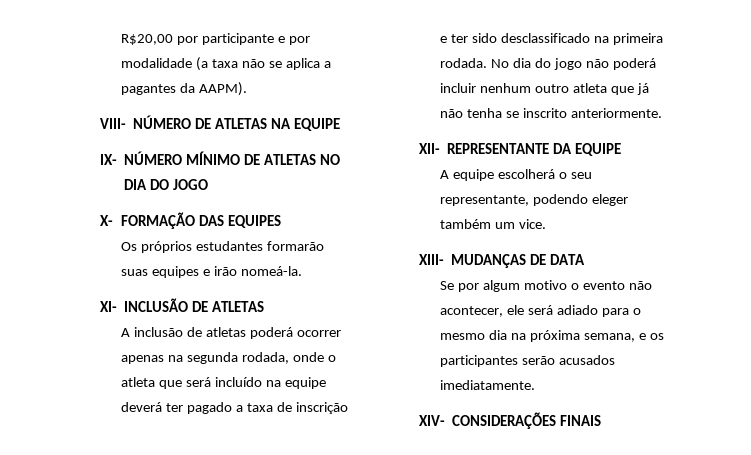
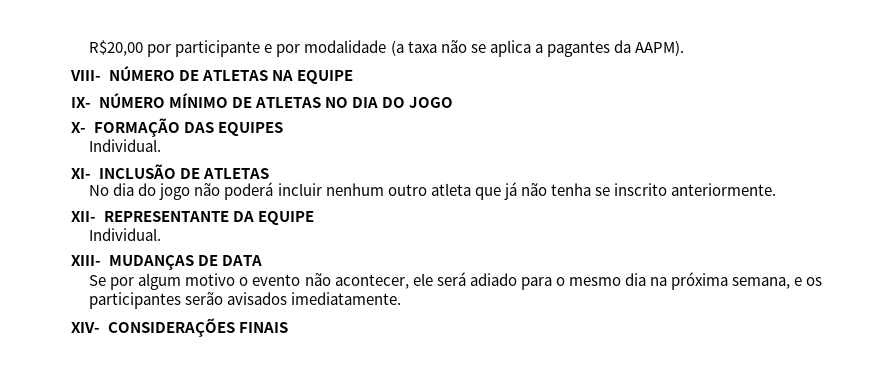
  X- FORMAÇÃO DAS EQUIPES
- Os próprios estudantes formarão suas equipes e irão nomeá-la.
+ Individual.
  XI- INCLUSÃO DE ATLETAS
- A inclusão de atletas poderá ocorrer apenas na segunda rodada, onde o atleta que será incluído na equipe deverá ter pagado a taxa de inscrição e ter sido desclassificado na primeira rodada. No dia do jogo não poderá incluir nenhum outro atleta que já não tenha se inscrito anteriormente.
+ No dia do jogo não poderá incluir nenhum outro atleta que já não tenha se inscrito anteriormente.
  XII- REPRESENTANTE DA EQUIPE
- A equipe escolherá o seu representante, podendo eleger também um vice.
+ Individual.
- Se por algum motivo o evento não acontecer, ele será adiado para o mesmo dia na próxima semana, e os participantes serão acusados imediatamente.
+ Se por algum motivo o evento não acontecer, ele será adiado para o mesmo dia na próxima semana, e os participantes serão avisados imediatamente.

